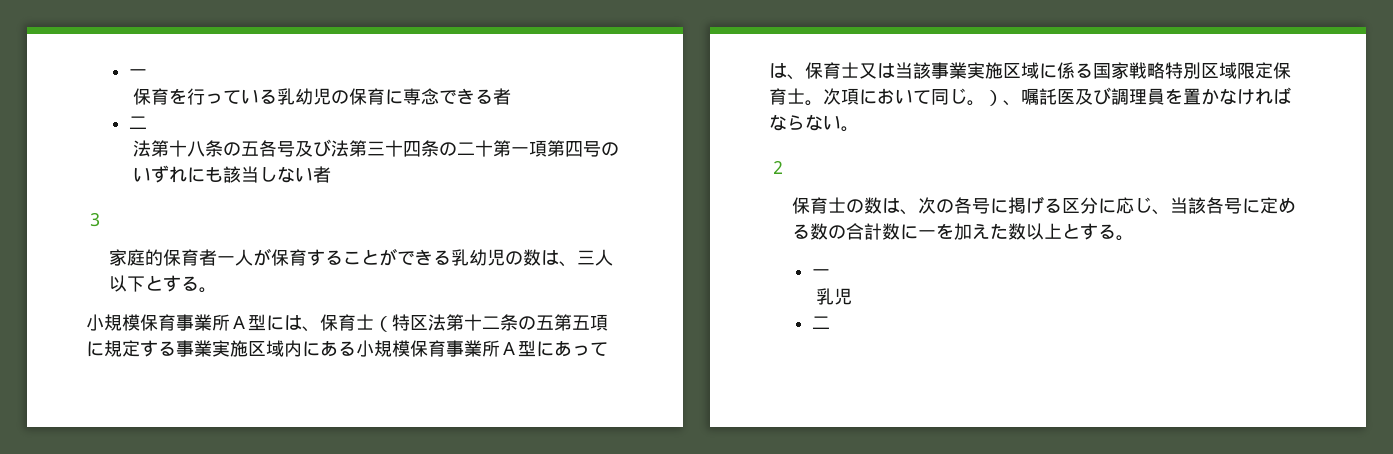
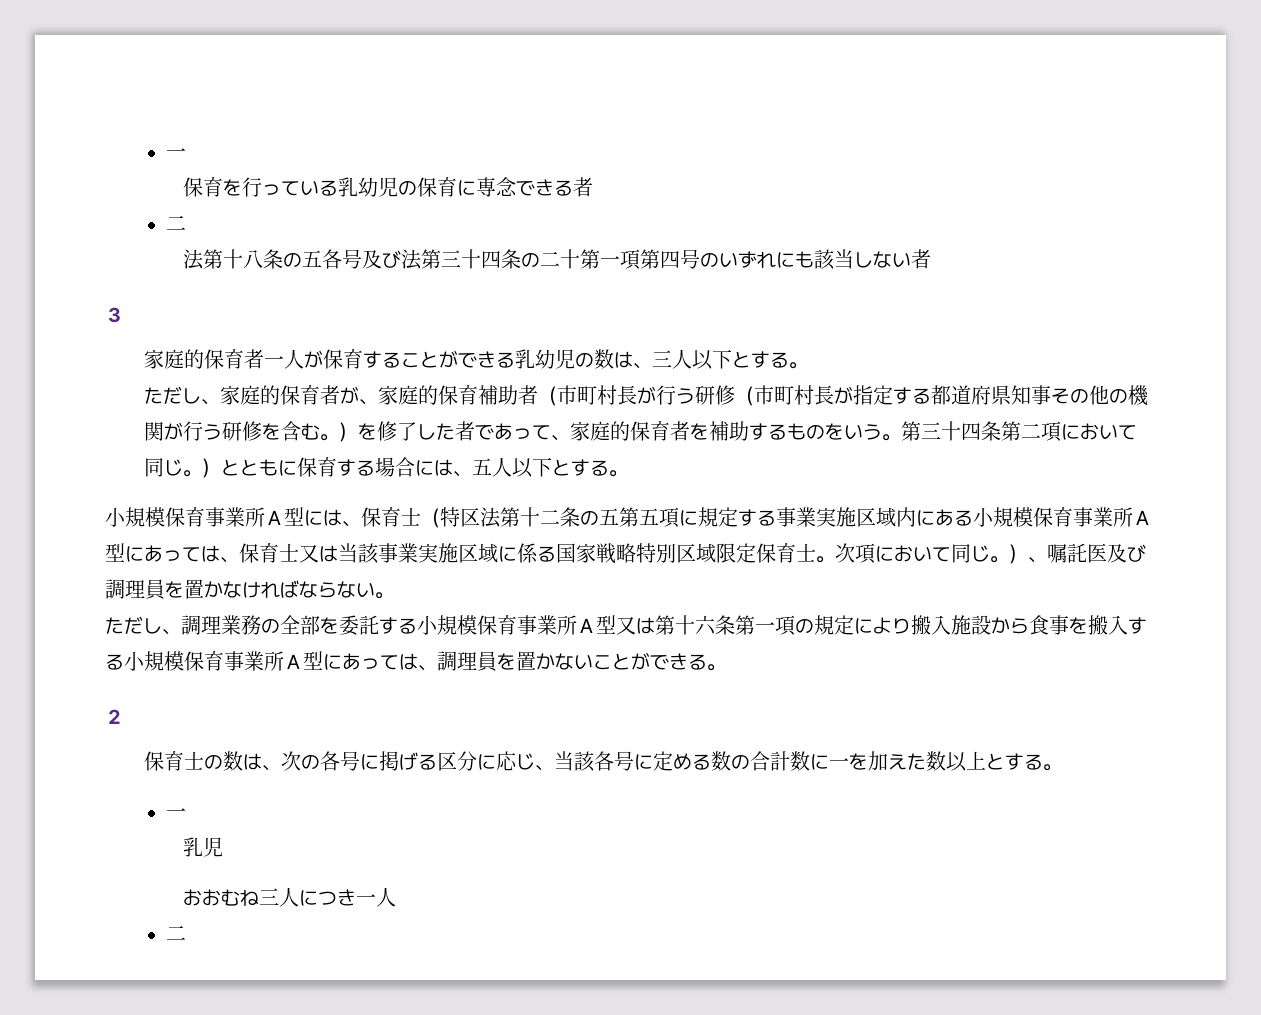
+ ただし、家庭的保育者が、家庭的保育補助者（市町村長が行う研修（市町村長が指定する都道府県知事その他の機関が行う研修を含む。）を修了した者であって、家庭的保育者を補助するものをいう。第三十四条第二項において同じ。）とともに保育する場合には、五人以下とする。
+ ただし、調理業務の全部を委託する小規模保育事業所Ａ型又は第十六条第一項の規定により搬入施設から食事を搬入する小規模保育事業所Ａ型にあっては、調理員を置かないことができる。
+ おおむね三人につき一人

